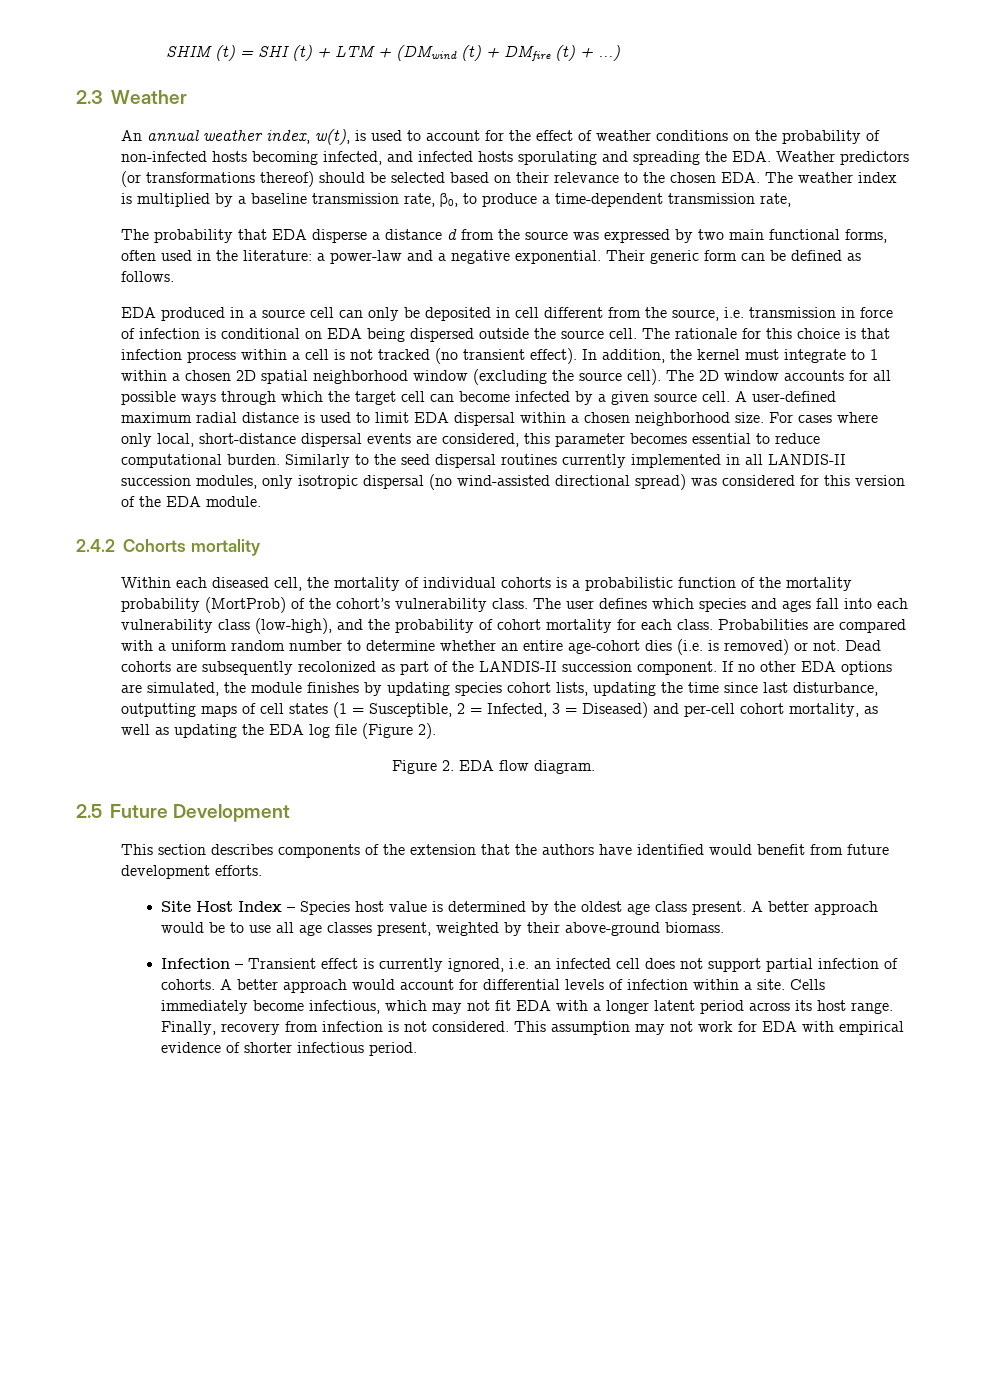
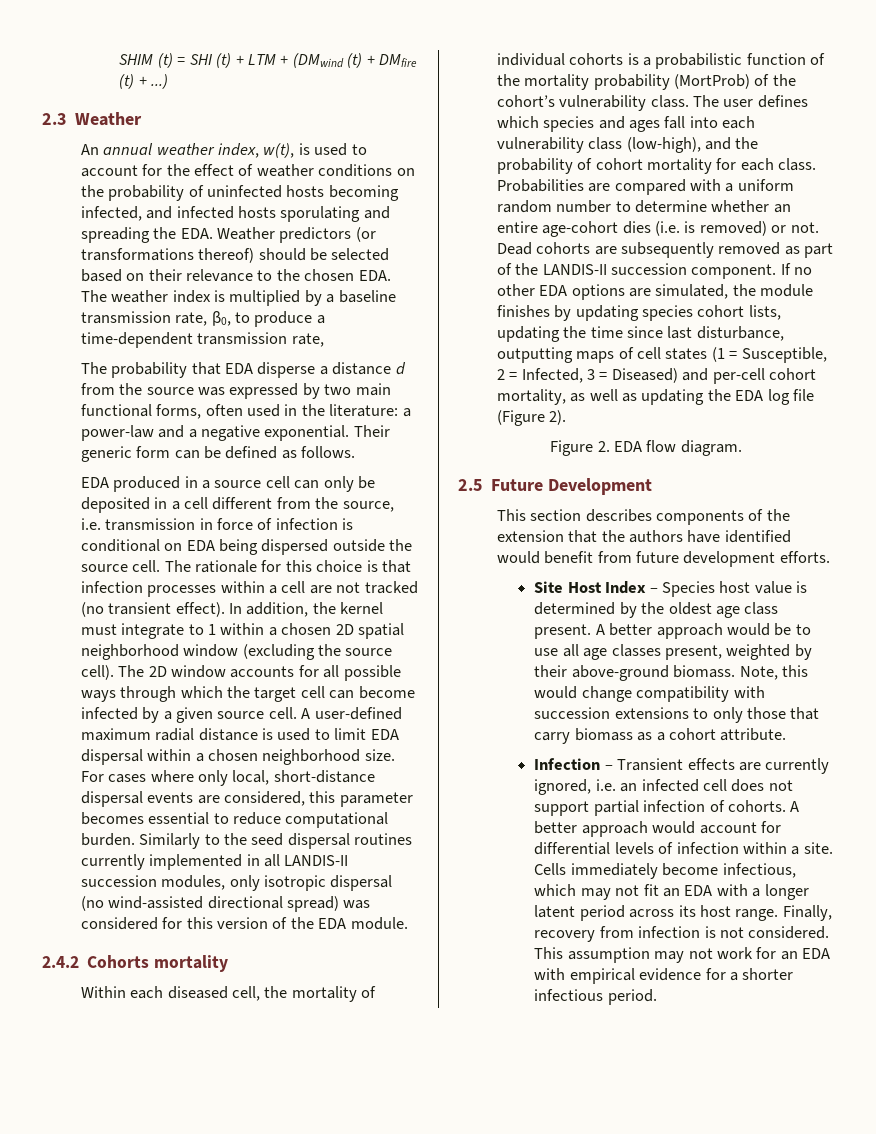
- An annual weather index, w(t), is used to account for the effect of weather conditions on the probability of non-infected hosts becoming infected, and infected hosts sporulating and spreading the EDA. Weather predictors (or transformations thereof) should be selected based on their relevance to the chosen EDA. The weather index is multiplied by a baseline transmission rate, β0, to produce a time-dependent transmission rate,
+ An annual weather index, w(t), is used to account for the effect of weather conditions on the probability of uninfected hosts becoming infected, and infected hosts sporulating and spreading the EDA. Weather predictors (or transformations thereof) should be selected based on their relevance to the chosen EDA. The weather index is multiplied by a baseline transmission rate, β0, to produce a time-dependent transmission rate,
- EDA produced in a source cell can only be deposited in cell different from the source, i.e. transmission in force of infection is conditional on EDA being dispersed outside the source cell.
+ EDA produced in a source cell can only be deposited in a cell different from the source, i.e. transmission in force of infection is conditional on EDA being dispersed outside the source cell.
- The rationale for this choice is that infection process within a cell is not tracked (no transient effect).
+ The rationale for this choice is that infection processes within a cell are not tracked (no transient effect).
- Dead cohorts are subsequently recolonized as part of the LANDIS-II succession component.
+ Dead cohorts are subsequently removed as part of the LANDIS-II succession component.
+ Note, this would change compatibility with succession extensions to only those that carry biomass as a cohort attribute.
- Infection – Transient effect is currently ignored, i.e. an infected cell does not support partial infection of cohorts.
+ Infection – Transient effects are currently ignored, i.e. an infected cell does not support partial infection of cohorts.
- Cells immediately become infectious, which may not fit EDA with a longer latent period across its host range.
+ Cells immediately become infectious, which may not fit an EDA with a longer latent period across its host range.
- This assumption may not work for EDA with empirical evidence of shorter infectious period.
+ This assumption may not work for an EDA with empirical evidence for a shorter infectious period.

